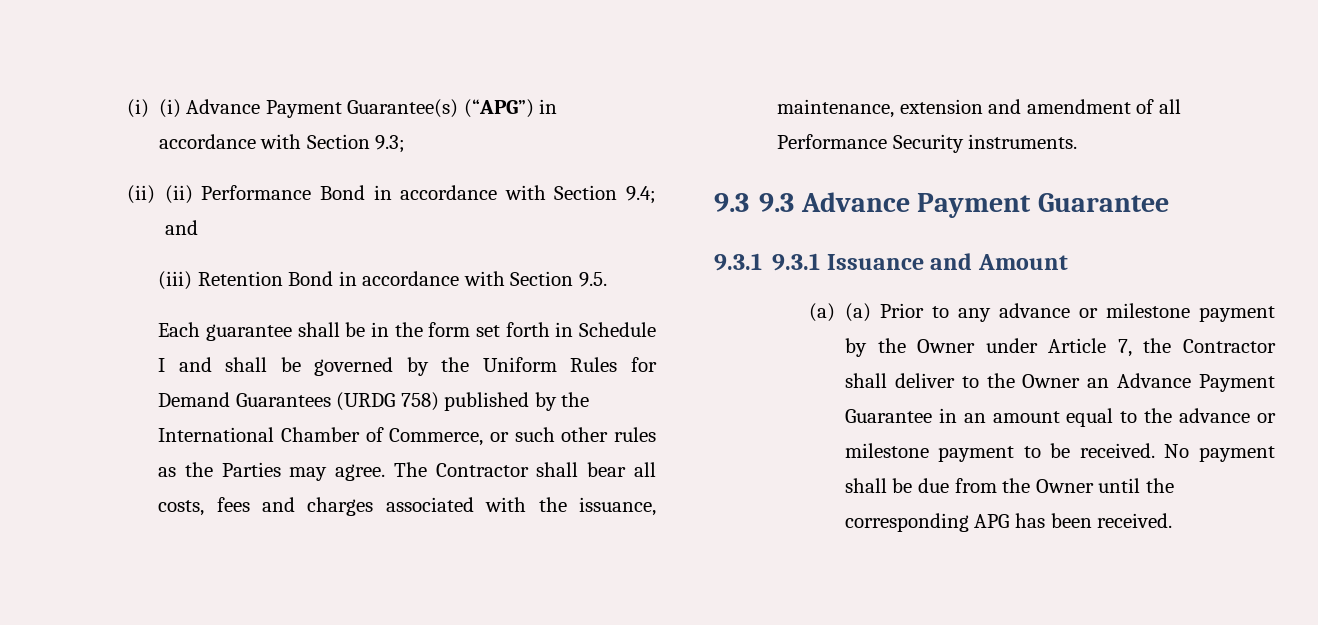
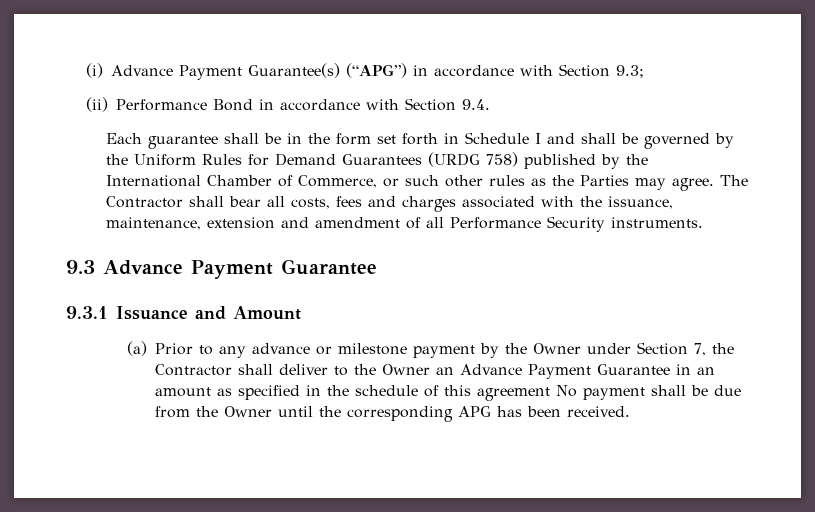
- (i) (i) Advance Payment Guarantee(s) (“APG”) in accordance with Section 9.3;
+ (i) Advance Payment Guarantee(s) (“APG”) in accordance with Section 9.3;
- (ii) (ii) Performance Bond in accordance with Section 9.4; and
- (iii) Retention Bond in accordance with Section 9.5.
+ (ii) Performance Bond in accordance with Section 9.4.
- 9.3 9.3 Advance Payment Guarantee
+ 9.3 Advance Payment Guarantee
- 9.3.1 9.3.1 Issuance and Amount
+ 9.3.1 Issuance and Amount
- (a) (a) Prior to any advance or milestone payment by the Owner under Article 7, the Contractor shall deliver to the Owner an Advance Payment Guarantee in an amount equal to the advance or milestone payment to be received. No payment shall be due from the Owner until the corresponding APG has been received.
+ (a) Prior to any advance or milestone payment by the Owner under Section 7, the Contractor shall deliver to the Owner an Advance Payment Guarantee in an amount as specified in the schedule of this agreement No payment shall be due from the Owner until the corresponding APG has been received.

